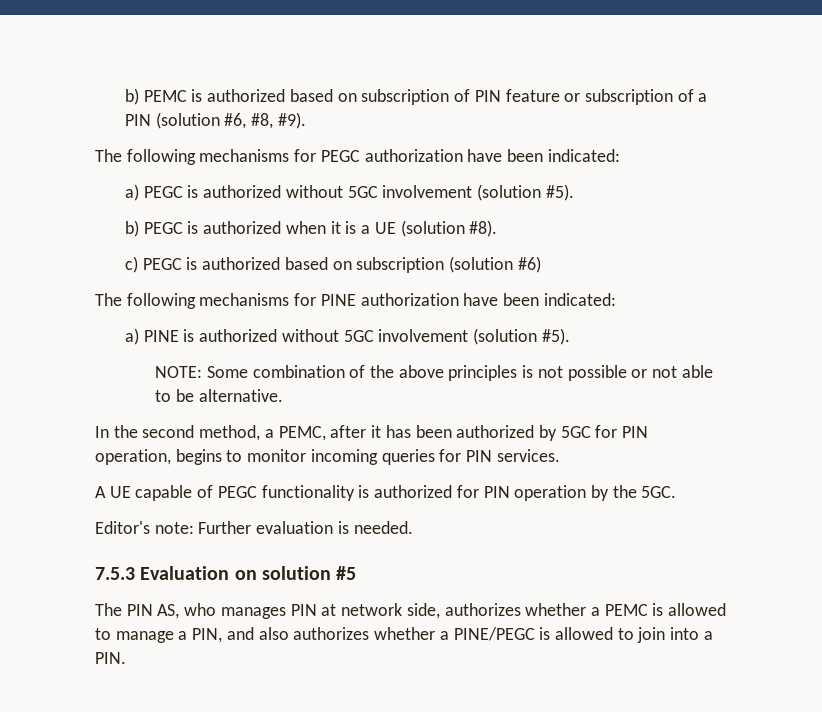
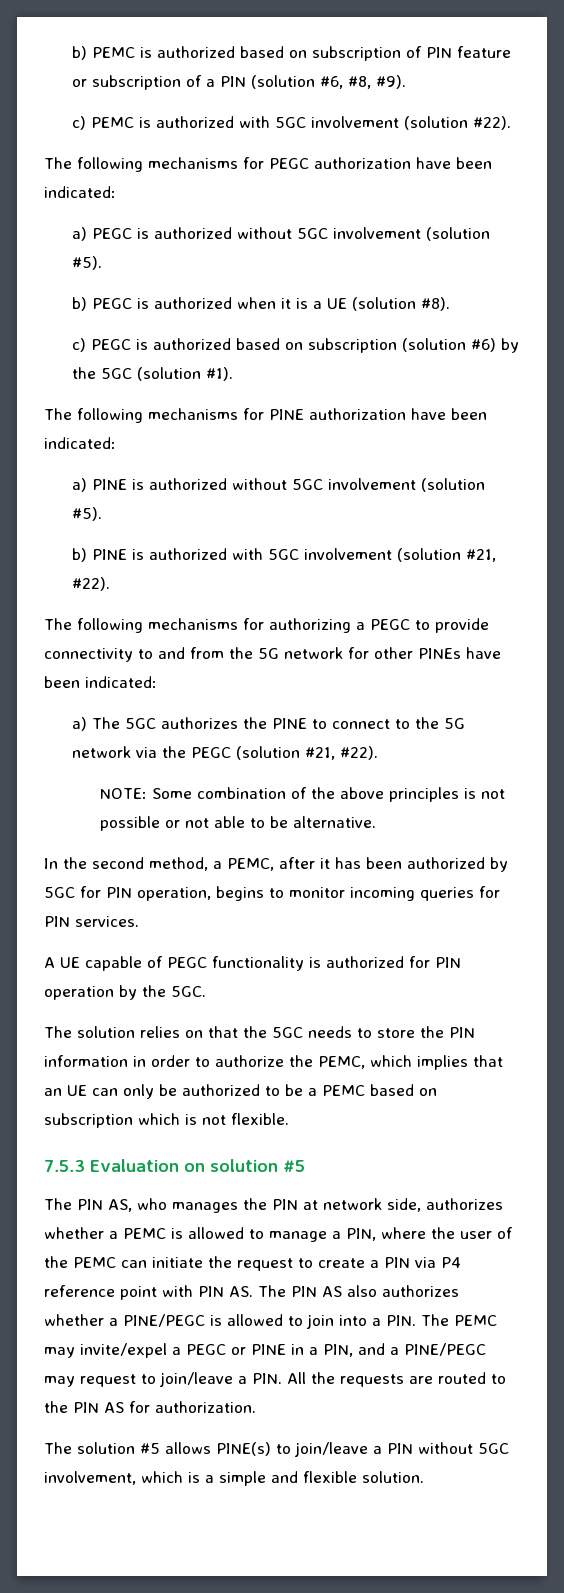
+ c) PEMC is authorized with 5GC involvement (solution #22).
- c) PEGC is authorized based on subscription (solution #6)
+ c) PEGC is authorized based on subscription (solution #6) by the 5GC (solution #1).
+ b) PINE is authorized with 5GC involvement (solution #21, #22).
+ The following mechanisms for authorizing a PEGC to provide connectivity to and from the 5G network for other PINEs have been indicated:
+ a) The 5GC authorizes the PINE to connect to the 5G network via the PEGC (solution #21, #22).
- Editor's note: Further evaluation is needed.
+ The solution relies on that the 5GC needs to store the PIN information in order to authorize the PEMC, which implies that an UE can only be authorized to be a PEMC based on subscription which is not flexible.
- The PIN AS, who manages PIN at network side, authorizes whether a PEMC is allowed to manage a PIN, and also authorizes whether a PINE/PEGC is allowed to join into a PIN.
+ The PIN AS, who manages the PIN at network side, authorizes whether a PEMC is allowed to manage a PIN, where the user of the PEMC can initiate the request to create a PIN via P4 reference point with PIN AS. The PIN AS also authorizes whether a PINE/PEGC is allowed to join into a PIN. The PEMC may invite/expel a PEGC or PINE in a PIN, and a PINE/PEGC may request to join/leave a PIN. All the requests are routed to the PIN AS for authorization.
+ The solution #5 allows PINE(s) to join/leave a PIN without 5GC involvement, which is a simple and flexible solution.

